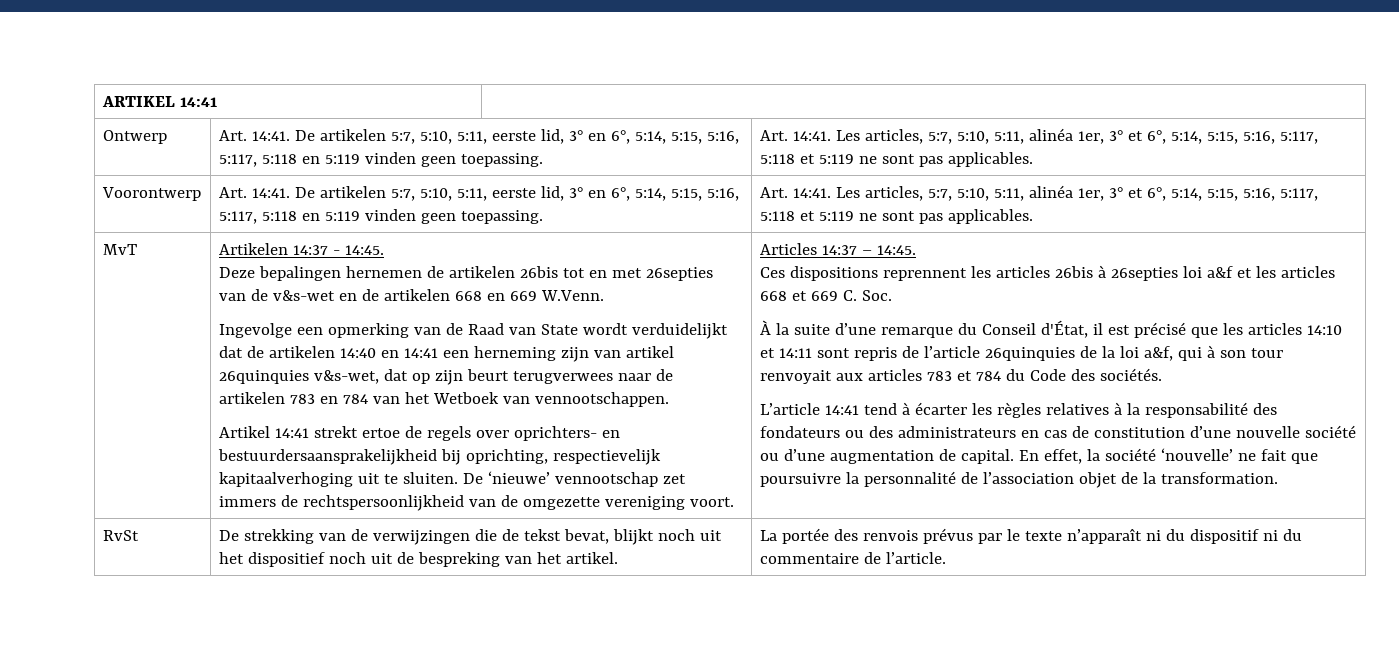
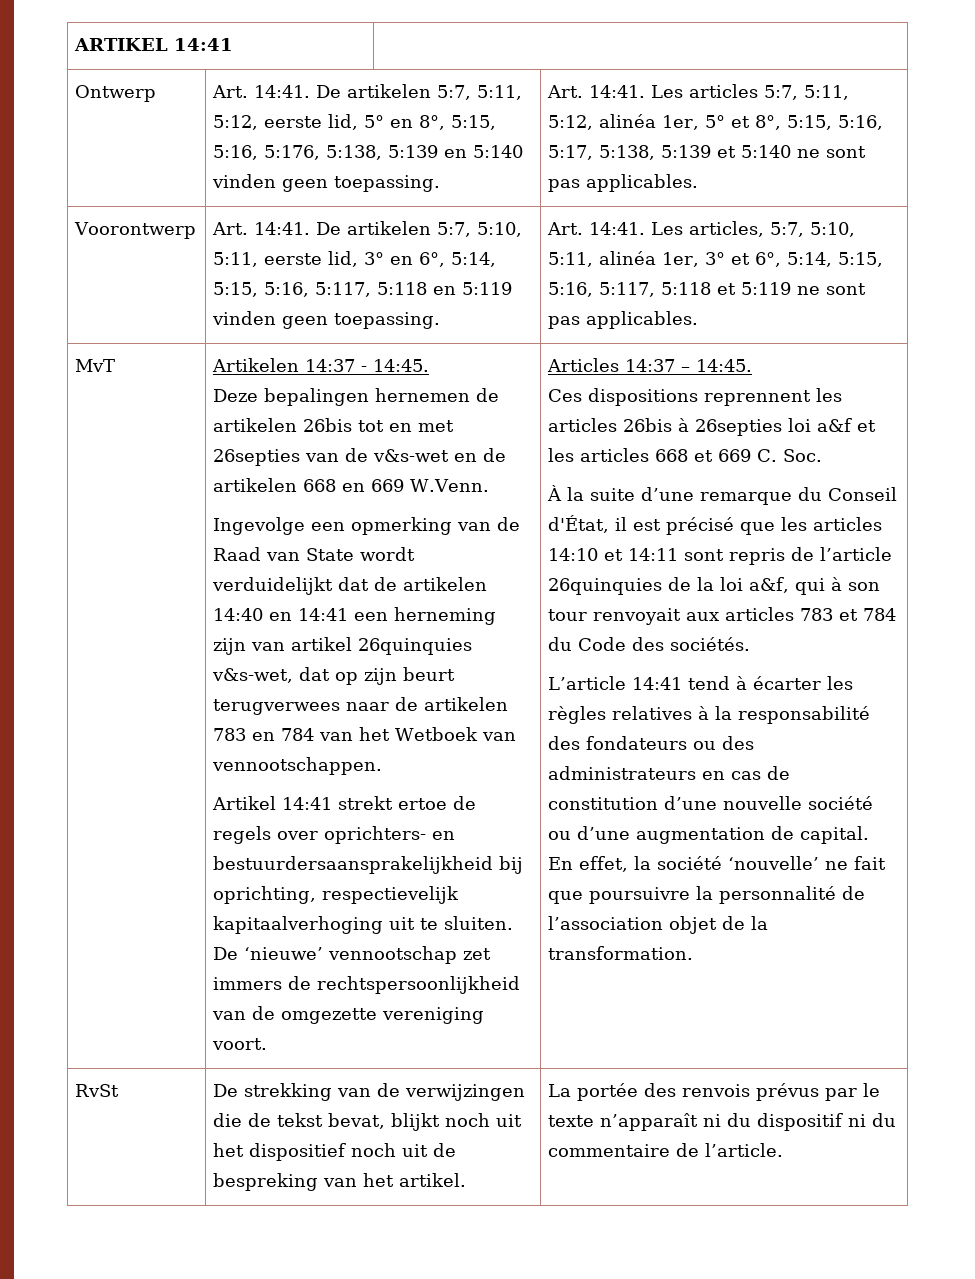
- Ontwerp | Art. 14:41. De artikelen 5:7, 5:10, 5:11, eerste lid, 3° en 6°, 5:14, 5:15, 5:16, 5:117, 5:118 en 5:119 vinden geen toepassing. | Art. 14:41. Les articles, 5:7, 5:10, 5:11, alinéa 1er, 3° et 6°, 5:14, 5:15, 5:16, 5:117, 5:118 et 5:119 ne sont pas applicables.
+ Ontwerp | Art. 14:41. De artikelen 5:7, 5:11, 5:12, eerste lid, 5° en 8°, 5:15, 5:16, 5:176, 5:138, 5:139 en 5:140 vinden geen toepassing. | Art. 14:41. Les articles 5:7, 5:11, 5:12, alinéa 1er, 5° et 8°, 5:15, 5:16, 5:17, 5:138, 5:139 et 5:140 ne sont pas applicables.

